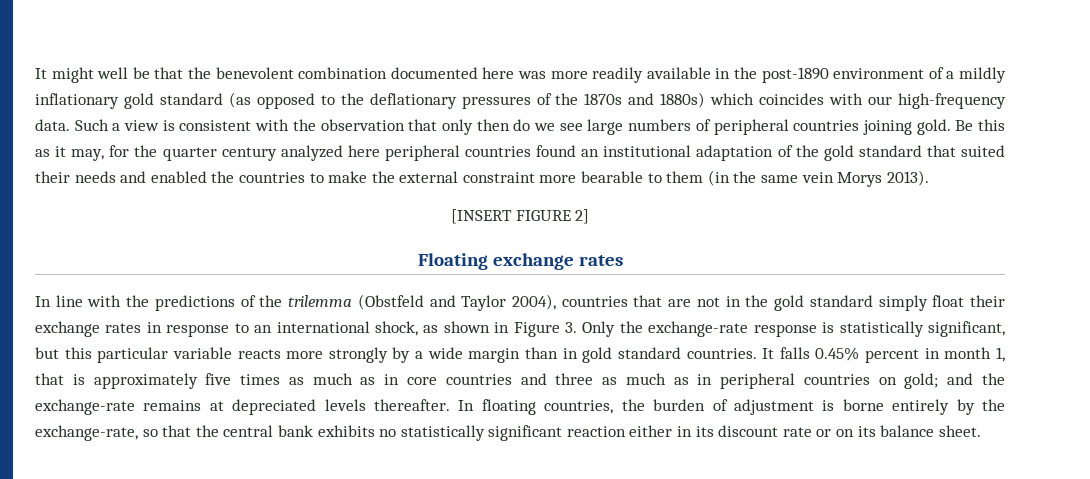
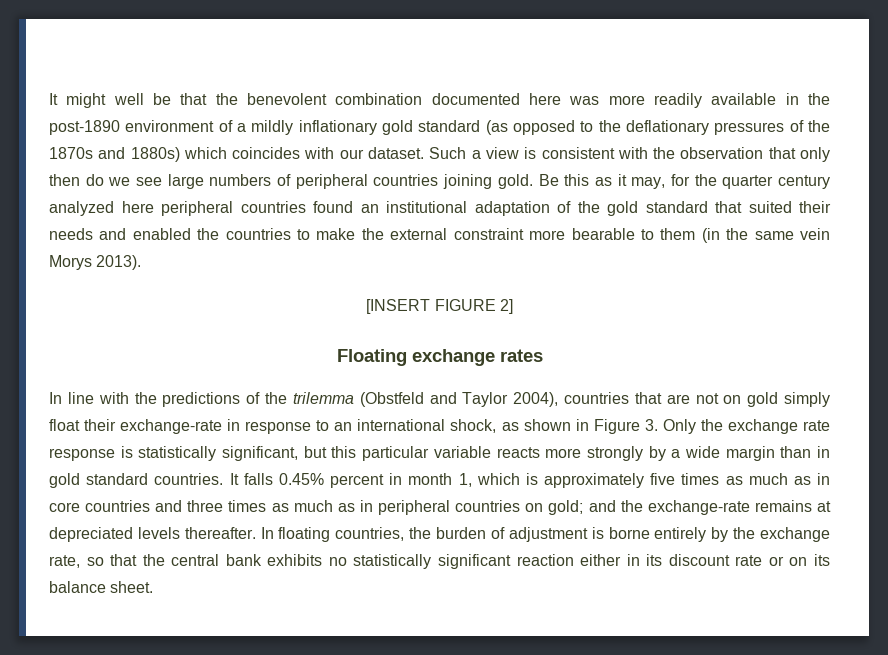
- It might well be that the benevolent combination documented here was more readily available in the post-1890 environment of a mildly inflationary gold standard (as opposed to the deflationary pressures of the 1870s and 1880s) which coincides with our high-frequency data.
+ It might well be that the benevolent combination documented here was more readily available in the post-1890 environment of a mildly inflationary gold standard (as opposed to the deflationary pressures of the 1870s and 1880s) which coincides with our dataset.
- In line with the predictions of the trilemma (Obstfeld and Taylor 2004), countries that are not in the gold standard simply float their exchange rates in response to an international shock, as shown in Figure 3. Only the exchange-rate response is statistically significant, but this particular variable reacts more strongly by a wide margin than in gold standard countries.
+ In line with the predictions of the trilemma (Obstfeld and Taylor 2004), countries that are not on gold simply float their exchange-rate in response to an international shock, as shown in Figure 3. Only the exchange rate response is statistically significant, but this particular variable reacts more strongly by a wide margin than in gold standard countries.
- It falls 0.45% percent in month 1, that is approximately five times as much as in core countries and three as much as in peripheral countries on gold; and the exchange-rate remains at depreciated levels thereafter.
+ It falls 0.45% percent in month 1, which is approximately five times as much as in core countries and three times as much as in peripheral countries on gold; and the exchange-rate remains at depreciated levels thereafter.
- In floating countries, the burden of adjustment is borne entirely by the exchange-rate, so that the central bank exhibits no statistically significant reaction either in its discount rate or on its balance sheet.
+ In floating countries, the burden of adjustment is borne entirely by the exchange rate, so that the central bank exhibits no statistically significant reaction either in its discount rate or on its balance sheet.

